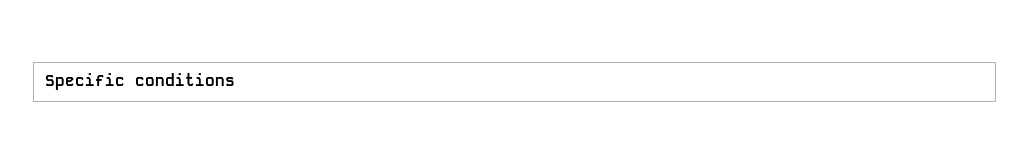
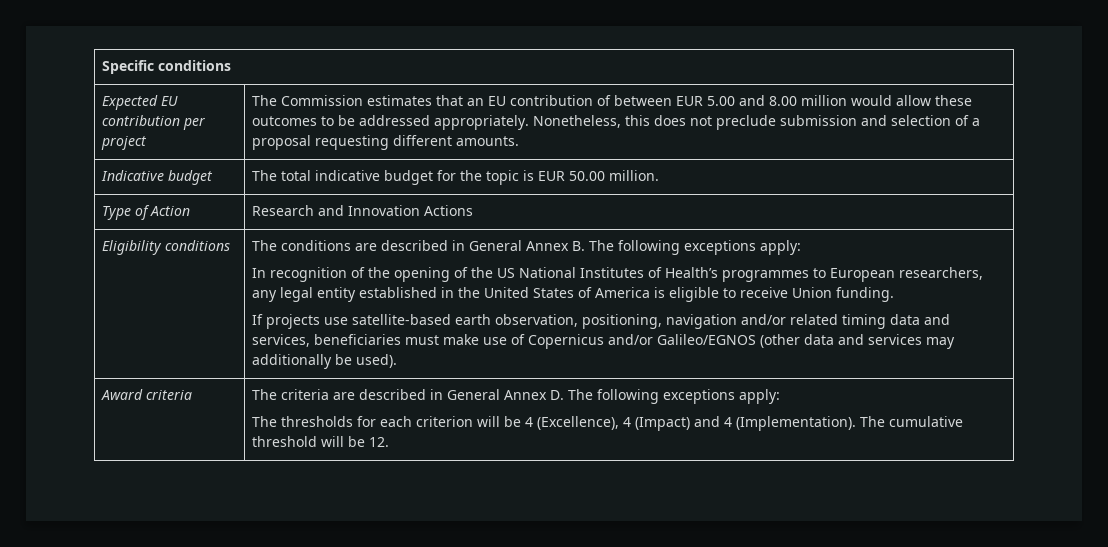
+ Expected EU contribution per project | The Commission estimates that an EU contribution of between EUR 5.00 and 8.00 million would allow these outcomes to be addressed appropriately. Nonetheless, this does not preclude submission and selection of a proposal requesting different amounts.
+ Indicative budget | The total indicative budget for the topic is EUR 50.00 million.
+ Type of Action | Research and Innovation Actions
+ Eligibility conditions | The conditions are described in General Annex B. The following exceptions apply:
+ In recognition of the opening of the US National Institutes of Health’s programmes to European researchers, any legal entity established in the United States of America is eligible to receive Union funding.
+ If projects use satellite-based earth observation, positioning, navigation and/or related timing data and services, beneficiaries must make use of Copernicus and/or Galileo/EGNOS (other data and services may additionally be used).
+ Award criteria | The criteria are described in General Annex D. The following exceptions apply:
+ The thresholds for each criterion will be 4 (Excellence), 4 (Impact) and 4 (Implementation). The cumulative threshold will be 12.

